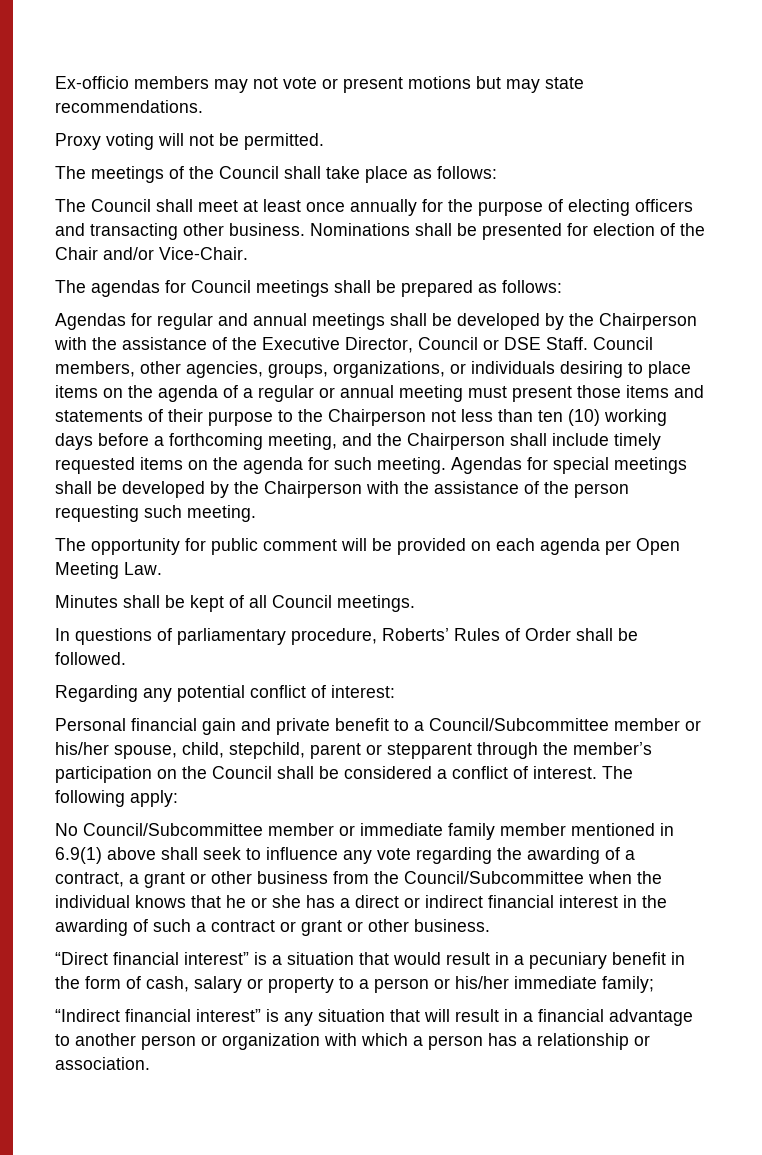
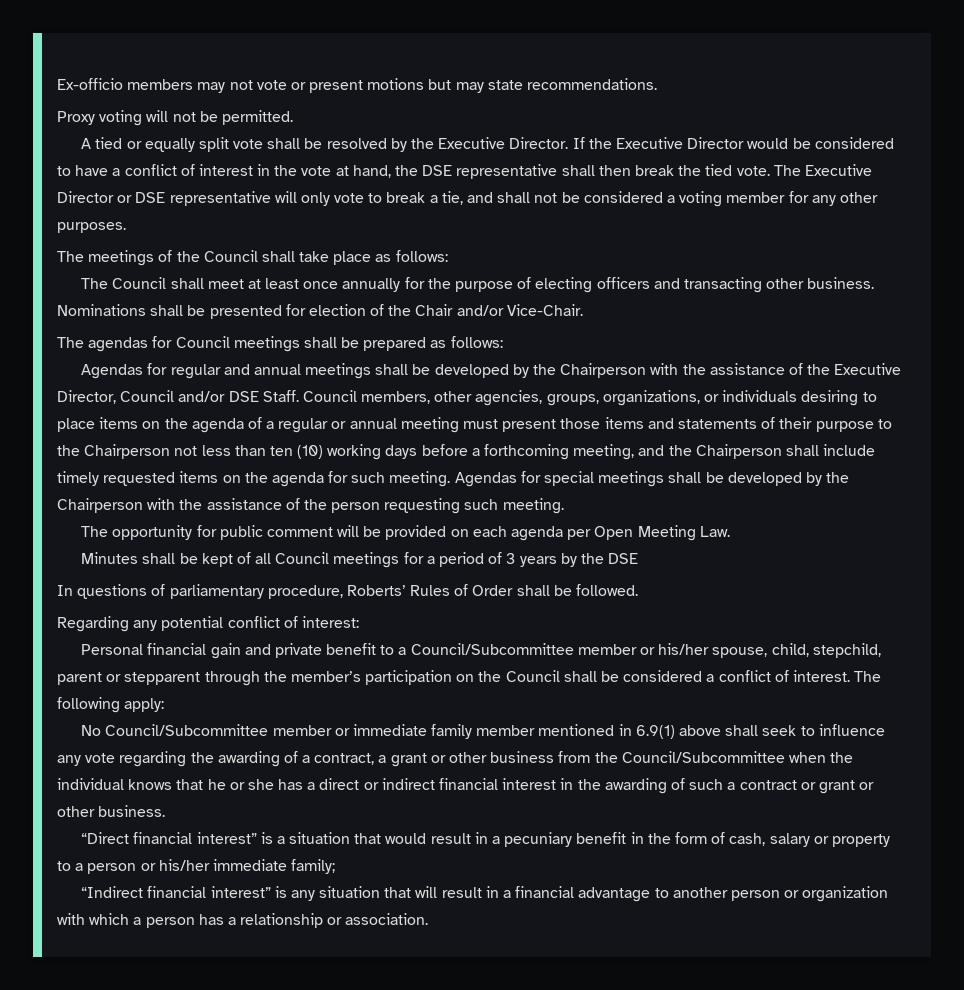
+ A tied or equally split vote shall be resolved by the Executive Director. If the Executive Director would be considered to have a conflict of interest in the vote at hand, the DSE representative shall then break the tied vote. The Executive Director or DSE representative will only vote to break a tie, and shall not be considered a voting member for any other purposes.
- Agendas for regular and annual meetings shall be developed by the Chairperson with the assistance of the Executive Director, Council or DSE Staff.
+ Agendas for regular and annual meetings shall be developed by the Chairperson with the assistance of the Executive Director, Council and/or DSE Staff.
- Minutes shall be kept of all Council meetings.
+ Minutes shall be kept of all Council meetings for a period of 3 years by the DSE

